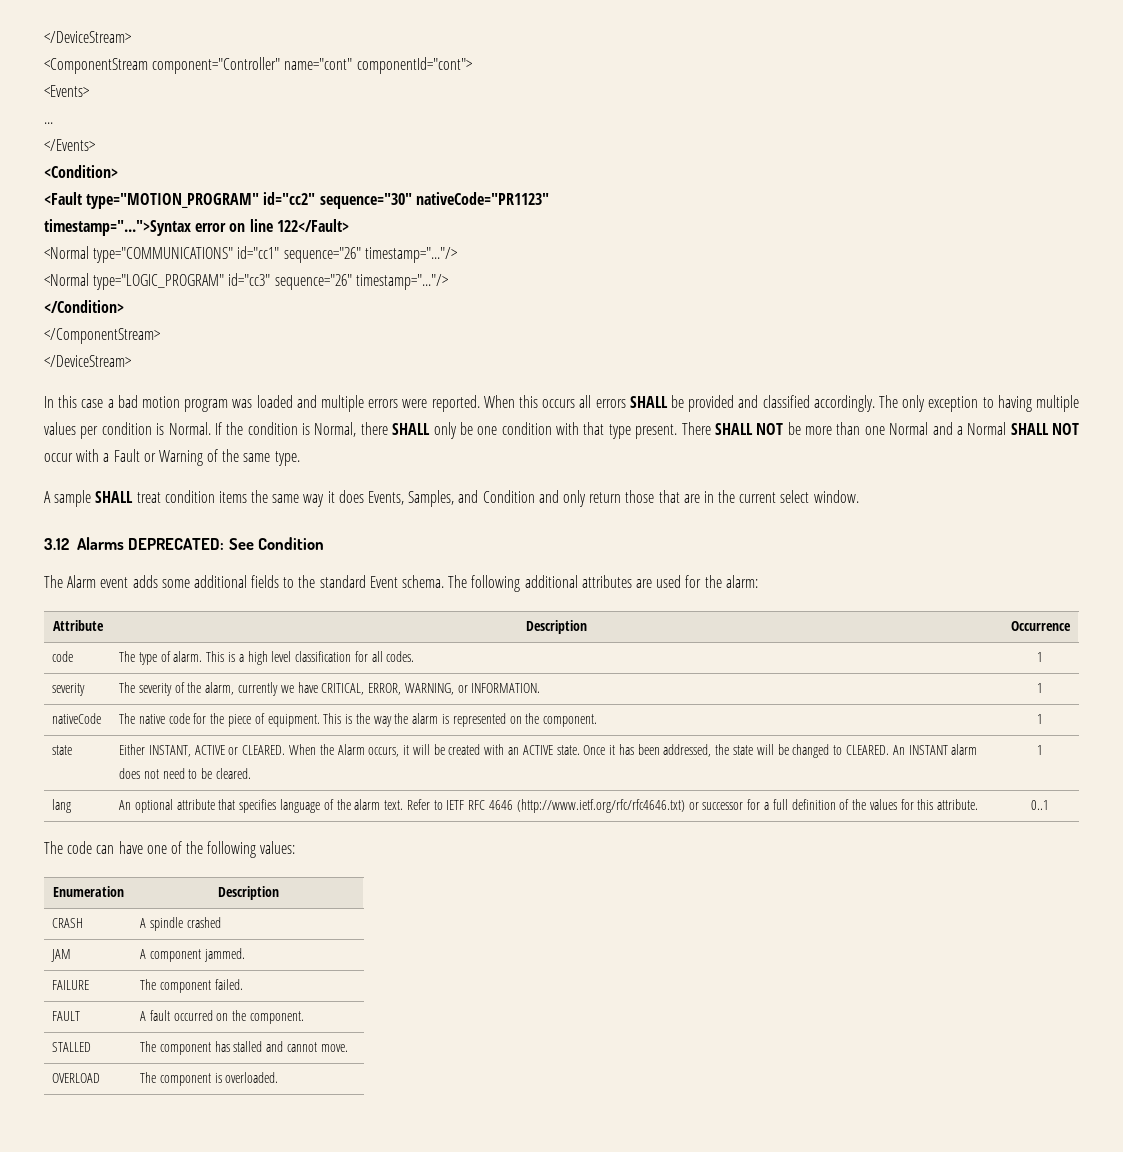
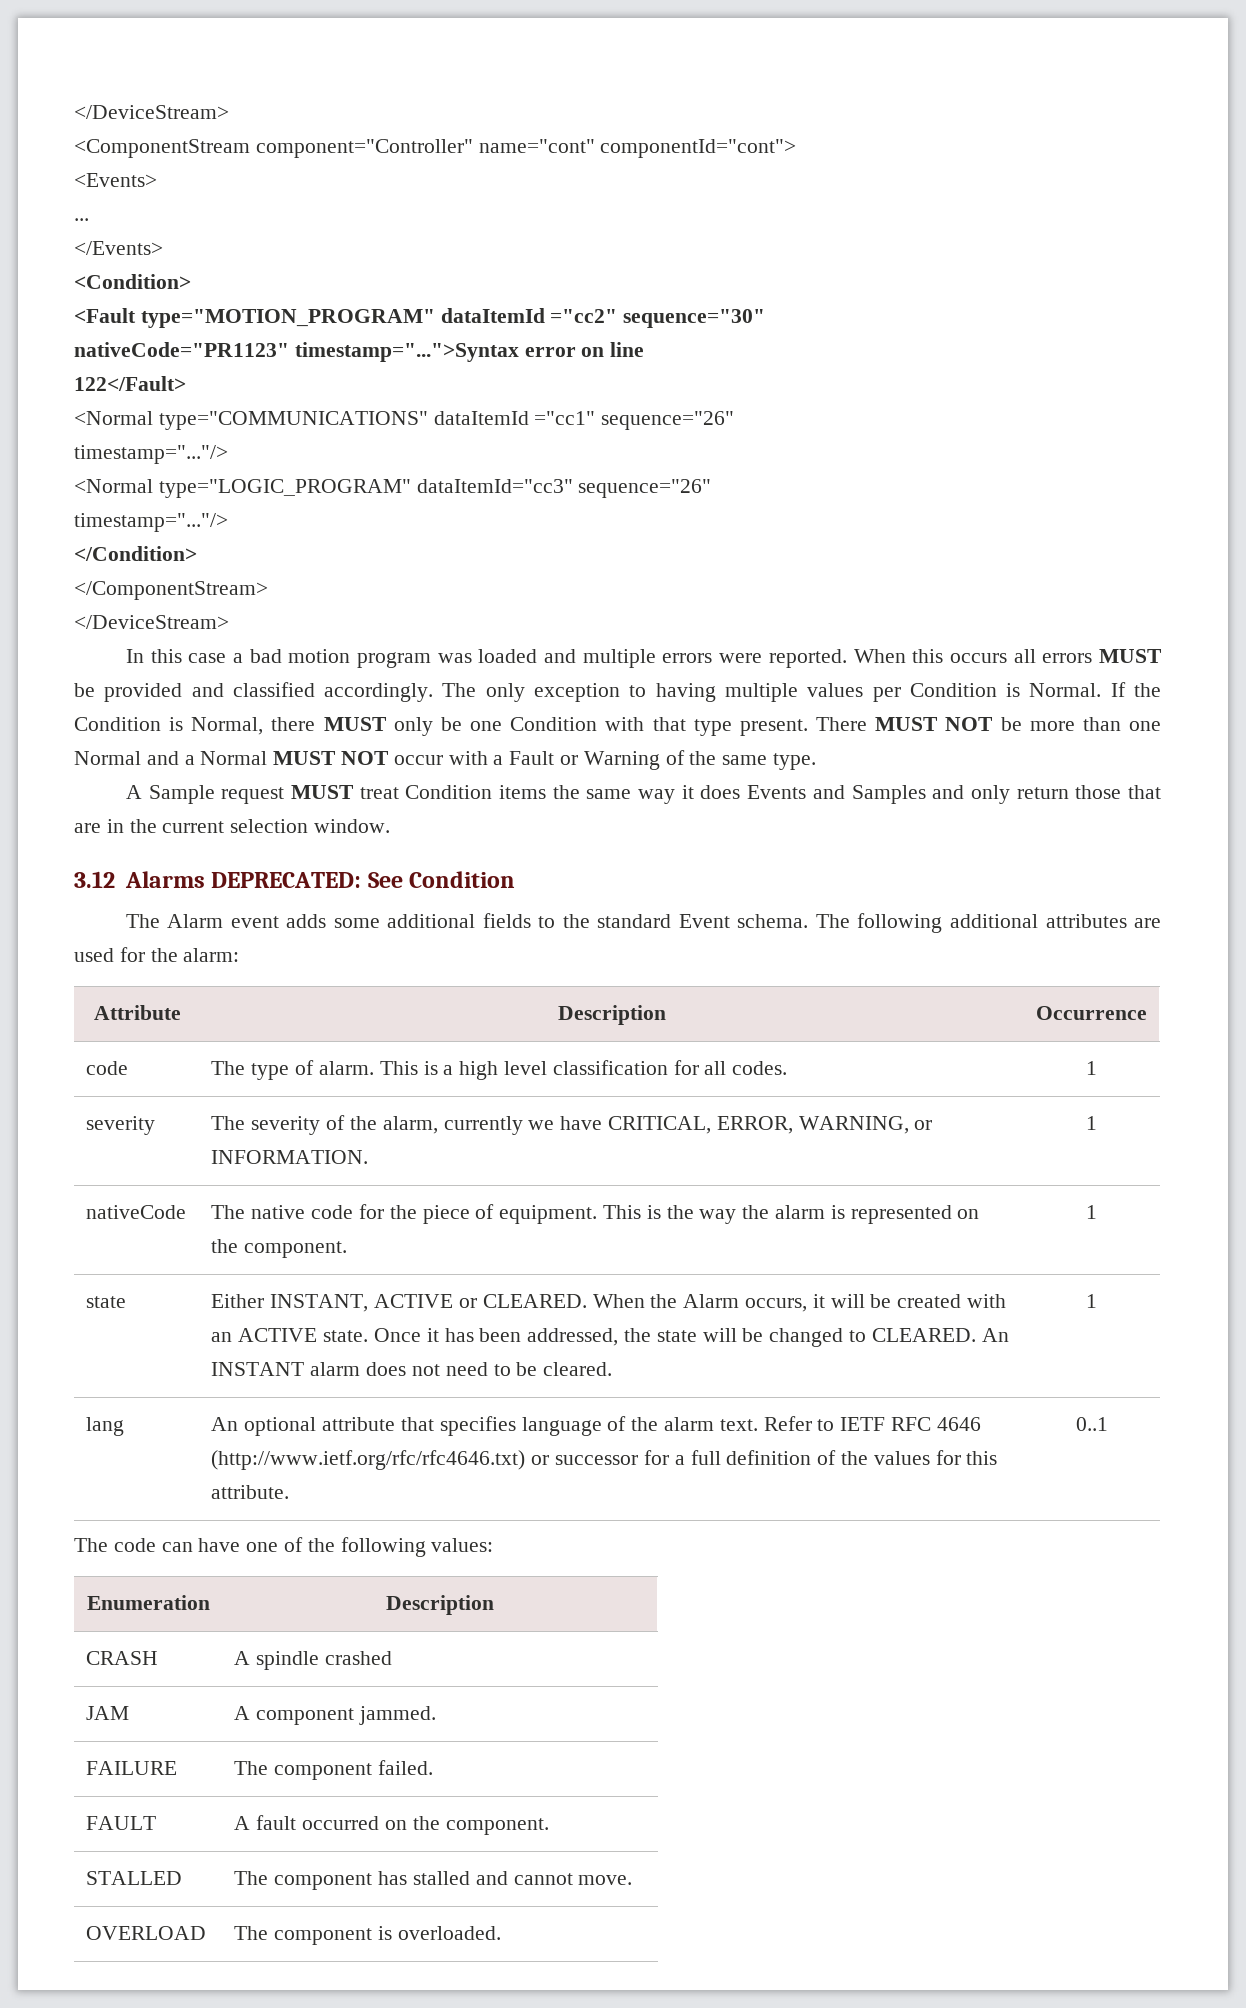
- <Fault type="MOTION_PROGRAM" id="cc2" sequence="30" nativeCode="PR1123"
- timestamp="...">Syntax error on line 122</Fault>
+ <Fault type="MOTION_PROGRAM" dataItemId ="cc2" sequence="30"
+ nativeCode="PR1123" timestamp="...">Syntax error on line
+ 122</Fault>
- <Normal type="COMMUNICATIONS" id="cc1" sequence="26" timestamp="..."/>
+ <Normal type="COMMUNICATIONS" dataItemId ="cc1" sequence="26"
+ timestamp="..."/>
- <Normal type="LOGIC_PROGRAM" id="cc3" sequence="26" timestamp="..."/>
+ <Normal type="LOGIC_PROGRAM" dataItemId="cc3" sequence="26"
+ timestamp="..."/>
- When this occurs all errors SHALL be provided and classified accordingly.
+ When this occurs all errors MUST be provided and classified accordingly.
- The only exception to having multiple values per condition is Normal.
+ The only exception to having multiple values per Condition is Normal.
- If the condition is Normal, there SHALL only be one condition with that type present.
+ If the Condition is Normal, there MUST only be one Condition with that type present.
- There SHALL NOT be more than one Normal and a Normal SHALL NOT occur with a Fault or Warning of the same type.
+ There MUST NOT be more than one Normal and a Normal MUST NOT occur with a Fault or Warning of the same type.
- A sample SHALL treat condition items the same way it does Events, Samples, and Condition and only return those that are in the current select window.
+ A Sample request MUST treat Condition items the same way it does Events and Samples and only return those that are in the current selection window.

